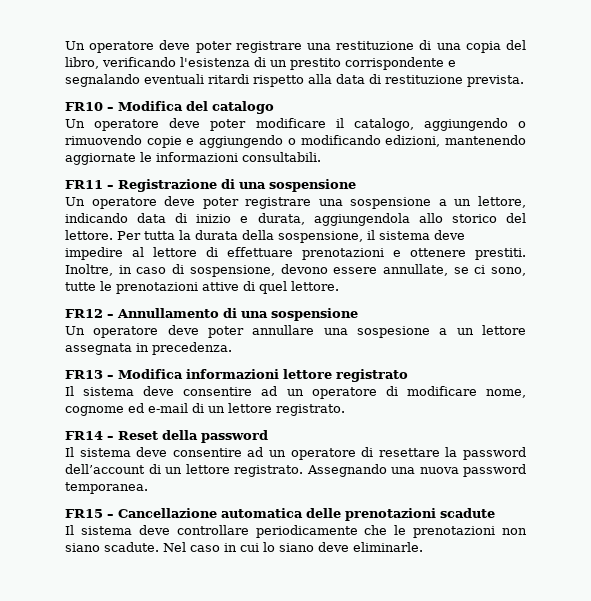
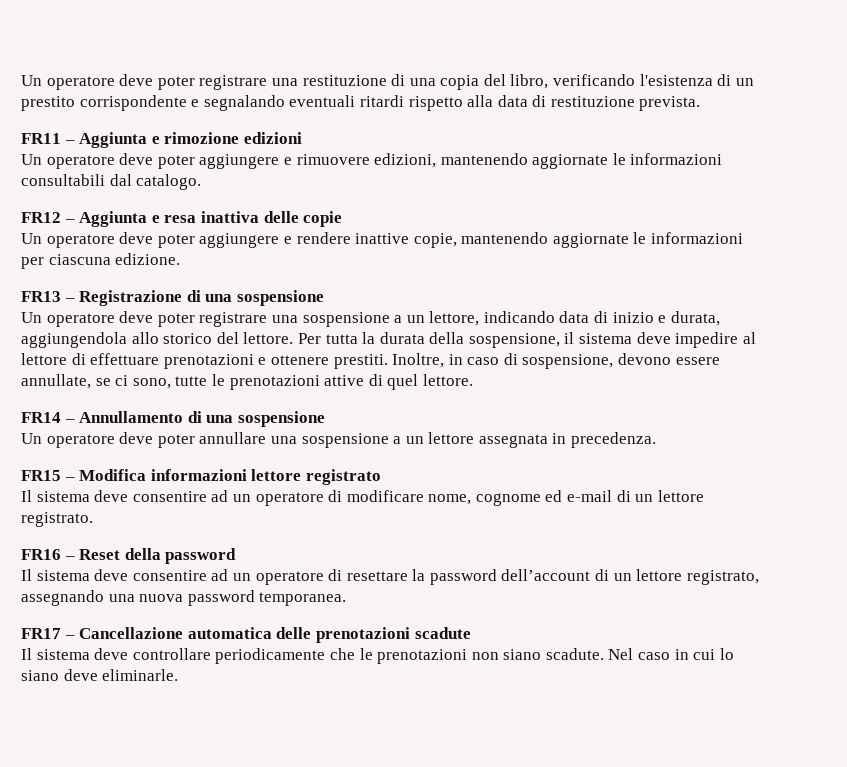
- FR10 – Modifica del catalogo
- Un operatore deve poter modificare il catalogo, aggiungendo o rimuovendo copie e aggiungendo o modificando edizioni, mantenendo aggiornate le informazioni consultabili.
- FR11 – Registrazione di una sospensione
+ FR11 – Aggiunta e rimozione edizioni
+ Un operatore deve poter aggiungere e rimuovere edizioni, mantenendo aggiornate le informazioni consultabili dal catalogo.
+ FR12 – Aggiunta e resa inattiva delle copie
+ Un operatore deve poter aggiungere e rendere inattive copie, mantenendo aggiornate le informazioni per ciascuna edizione.
+ FR13 – Registrazione di una sospensione
- FR12 – Annullamento di una sospensione
+ FR14 – Annullamento di una sospensione
- Un operatore deve poter annullare una sospesione a un lettore assegnata in precedenza.
+ Un operatore deve poter annullare una sospensione a un lettore assegnata in precedenza.
- FR13 – Modifica informazioni lettore registrato
+ FR15 – Modifica informazioni lettore registrato
- FR14 – Reset della password
+ FR16 – Reset della password
- Il sistema deve consentire ad un operatore di resettare la password dell’account di un lettore registrato. Assegnando una nuova password temporanea.
+ Il sistema deve consentire ad un operatore di resettare la password dell’account di un lettore registrato, assegnando una nuova password temporanea.
- FR15 – Cancellazione automatica delle prenotazioni scadute
+ FR17 – Cancellazione automatica delle prenotazioni scadute

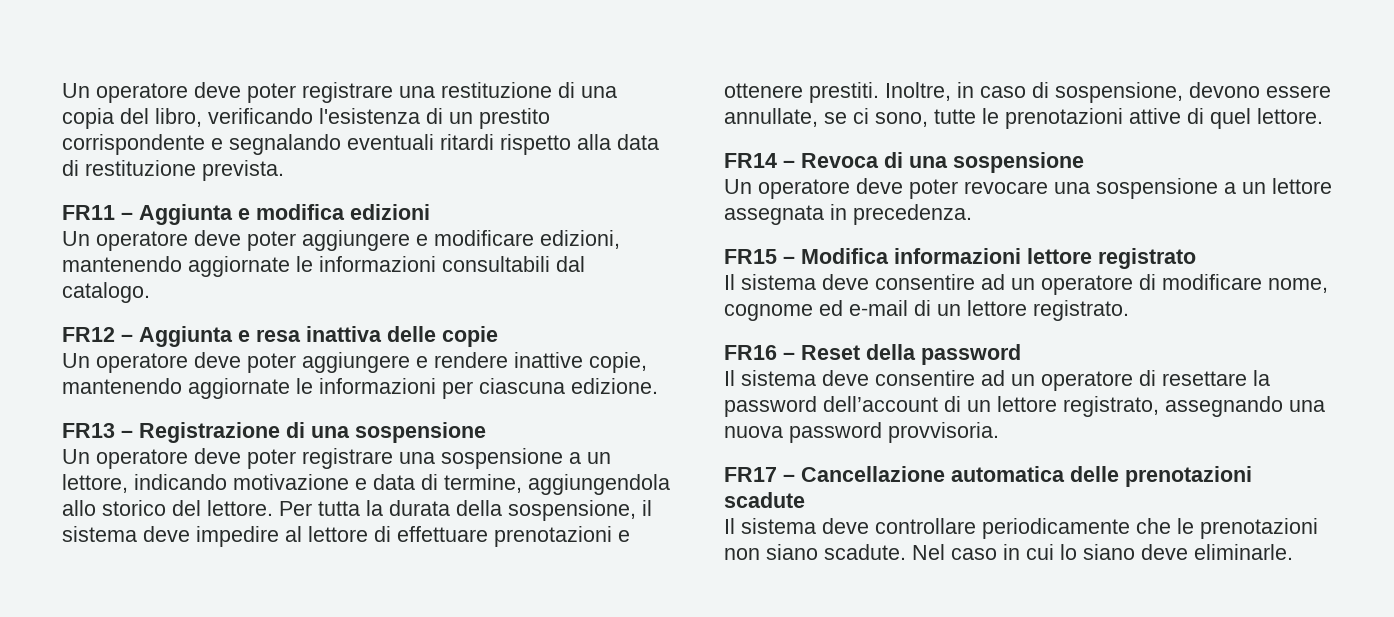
- FR11 – Aggiunta e rimozione edizioni
+ FR11 – Aggiunta e modifica edizioni
- Un operatore deve poter aggiungere e rimuovere edizioni, mantenendo aggiornate le informazioni consultabili dal catalogo.
+ Un operatore deve poter aggiungere e modificare edizioni, mantenendo aggiornate le informazioni consultabili dal catalogo.
- Un operatore deve poter registrare una sospensione a un lettore, indicando data di inizio e durata, aggiungendola allo storico del lettore.
+ Un operatore deve poter registrare una sospensione a un lettore, indicando motivazione e data di termine, aggiungendola allo storico del lettore.
- FR14 – Annullamento di una sospensione
- Un operatore deve poter annullare una sospensione a un lettore assegnata in precedenza.
+ FR14 – Revoca di una sospensione
+ Un operatore deve poter revocare una sospensione a un lettore assegnata in precedenza.
- Il sistema deve consentire ad un operatore di resettare la password dell’account di un lettore registrato, assegnando una nuova password temporanea.
+ Il sistema deve consentire ad un operatore di resettare la password dell’account di un lettore registrato, assegnando una nuova password provvisoria.

